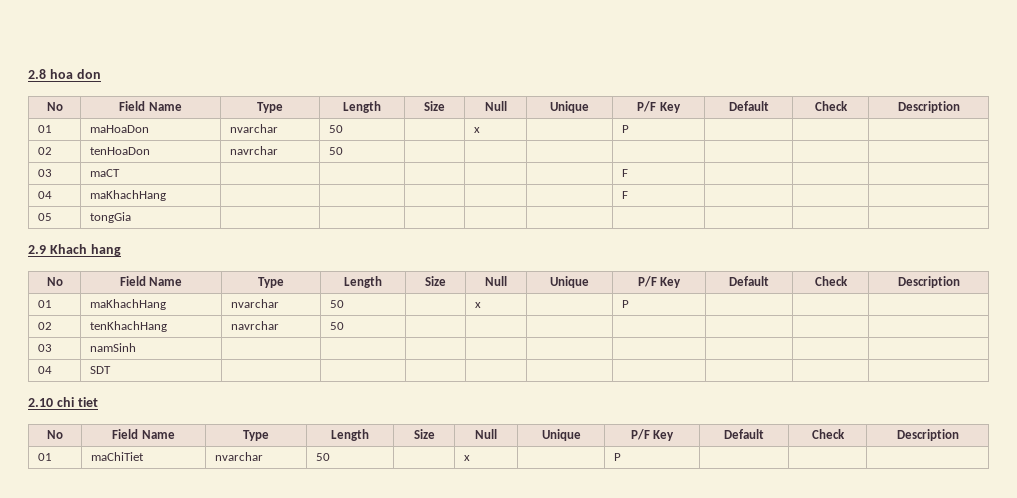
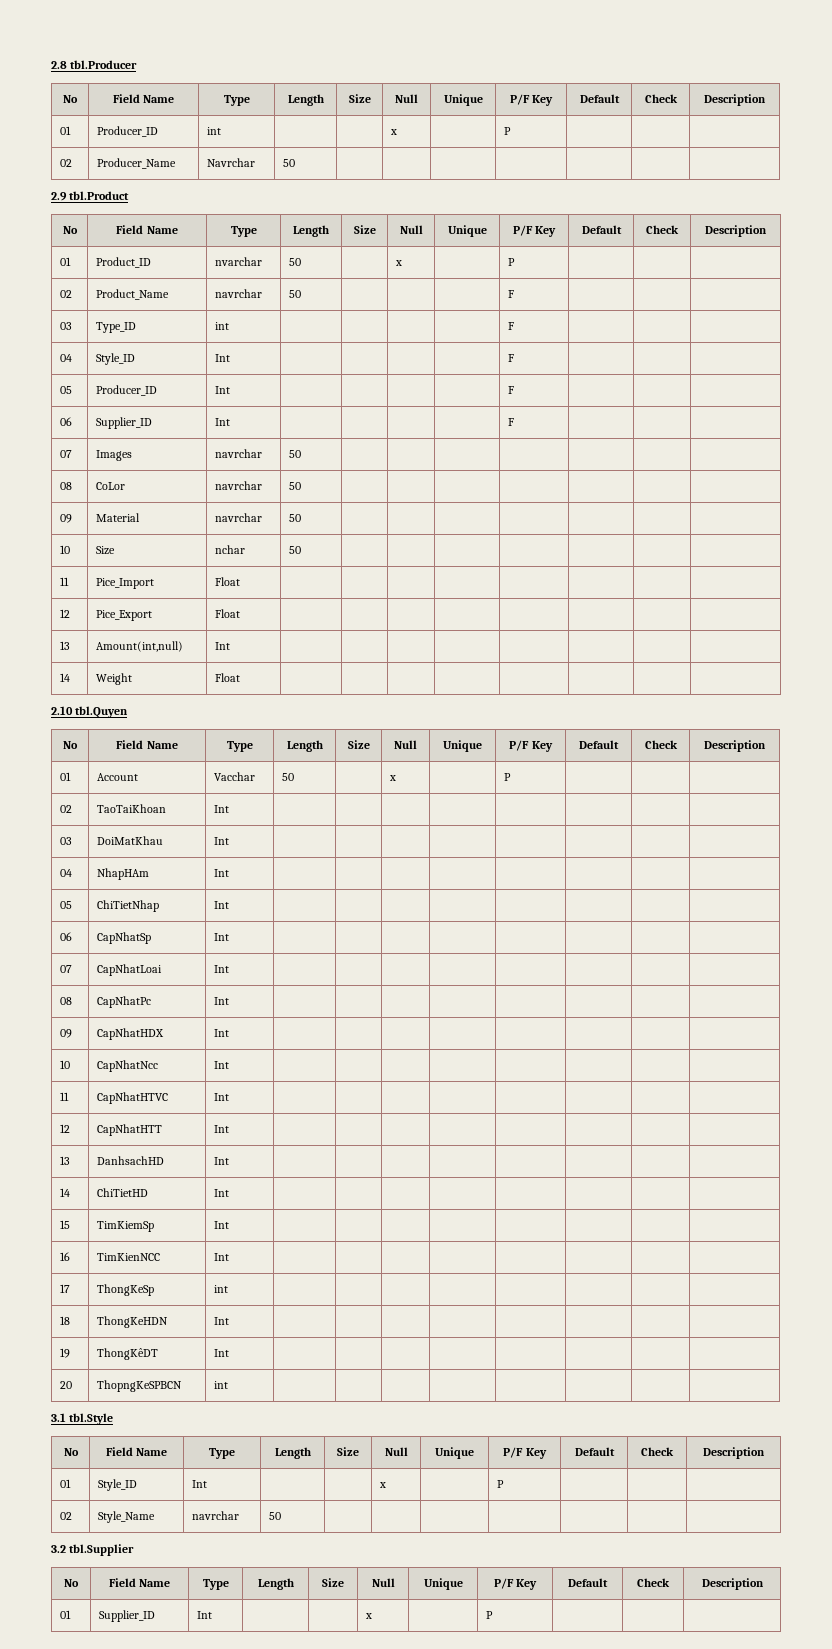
- 2.8 hoa don
+ 2.8 tbl.Producer
- 01 | maHoaDon | nvarchar | 50 | | x | | P | | |
- 02 | tenHoaDon | navrchar | 50 | | | | | | |
- 03 | maCT | | | | | | F | | |
- 04 | maKhachHang | | | | | | F | | |
- 05 | tongGia | | | | | | | | |
+ 01 | Producer_ID | int | | | x | | P | | |
+ 02 | Producer_Name | Navrchar | 50 | | | | | | |
- 2.9 Khach hang
+ 2.9 tbl.Product
- 01 | maKhachHang | nvarchar | 50 | | x | | P | | |
- 02 | tenKhachHang | navrchar | 50 | | | | | | |
- 03 | namSinh | | | | | | | | |
- 04 | SDT | | | | | | | | |
+ 01 | Product_ID | nvarchar | 50 | | x | | P | | |
+ 02 | Product_Name | navrchar | 50 | | | | F | | |
+ 03 | Type_ID | int | | | | | F | | |
+ 04 | Style_ID | Int | | | | | F | | |
+ 05 | Producer_ID | Int | | | | | F | | |
+ 06 | Supplier_ID | Int | | | | | F | | |
+ 07 | Images | navrchar | 50 | | | | | | |
+ 08 | CoLor | navrchar | 50 | | | | | | |
+ 09 | Material | navrchar | 50 | | | | | | |
+ 10 | Size | nchar | 50 | | | | | | |
+ 11 | Pice_Import | Float | | | | | | | |
+ 12 | Pice_Export | Float | | | | | | | |
+ 13 | Amount(int,null) | Int | | | | | | | |
+ 14 | Weight | Float | | | | | | | |
- 2.10 chi tiet
+ 2.10 tbl.Quyen
- 01 | maChiTiet | nvarchar | 50 | | x | | P | | |
+ 01 | Account | Vacchar | 50 | | x | | P | | |
+ 02 | TaoTaiKhoan | Int | | | | | | | |
+ 03 | DoiMatKhau | Int | | | | | | | |
+ 04 | NhapHAm | Int | | | | | | | |
+ 05 | ChiTietNhap | Int | | | | | | | |
+ 06 | CapNhatSp | Int | | | | | | | |
+ 07 | CapNhatLoai | Int | | | | | | | |
+ 08 | CapNhatPc | Int | | | | | | | |
+ 09 | CapNhatHDX | Int | | | | | | | |
+ 10 | CapNhatNcc | Int | | | | | | | |
+ 11 | CapNhatHTVC | Int | | | | | | | |
+ 12 | CapNhatHTT | Int | | | | | | | |
+ 13 | DanhsachHD | Int | | | | | | | |
+ 14 | ChiTietHD | Int | | | | | | | |
+ 15 | TimKiemSp | Int | | | | | | | |
+ 16 | TimKienNCC | Int | | | | | | | |
+ 17 | ThongKeSp | int | | | | | | | |
+ 18 | ThongKeHDN | Int | | | | | | | |
+ 19 | ThongKêDT | Int | | | | | | | |
+ 20 | ThopngKeSPBCN | int | | | | | | | |
+ 3.1 tbl.Style
+ No | Field Name | Type | Length | Size | Null | Unique | P/F Key | Default | Check | Description
+ 01 | Style_ID | Int | | | x | | P | | |
+ 02 | Style_Name | navrchar | 50 | | | | | | |
+ 3.2 tbl.Supplier
+ No | Field Name | Type | Length | Size | Null | Unique | P/F Key | Default | Check | Description
+ 01 | Supplier_ID | Int | | | x | | P | | |

